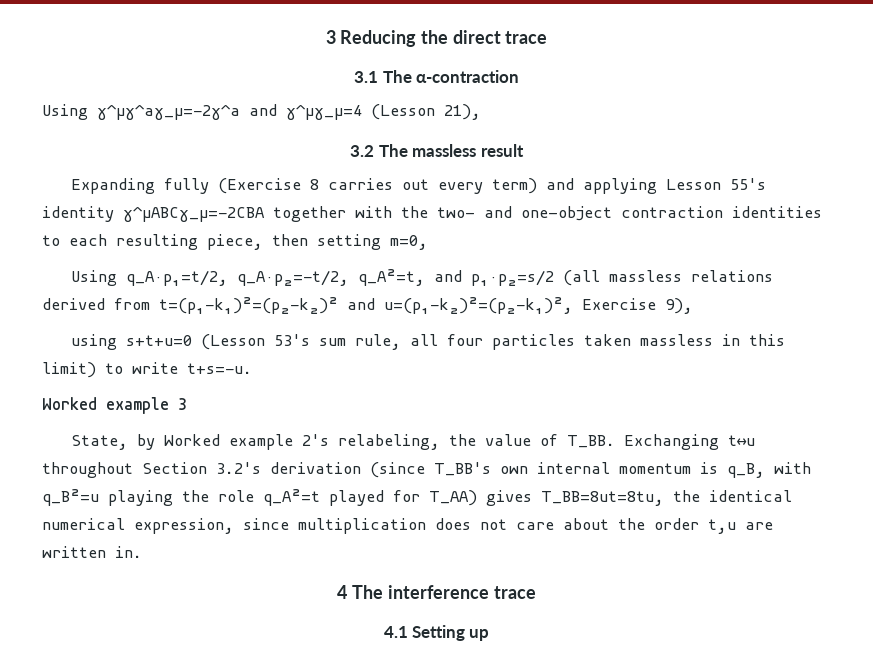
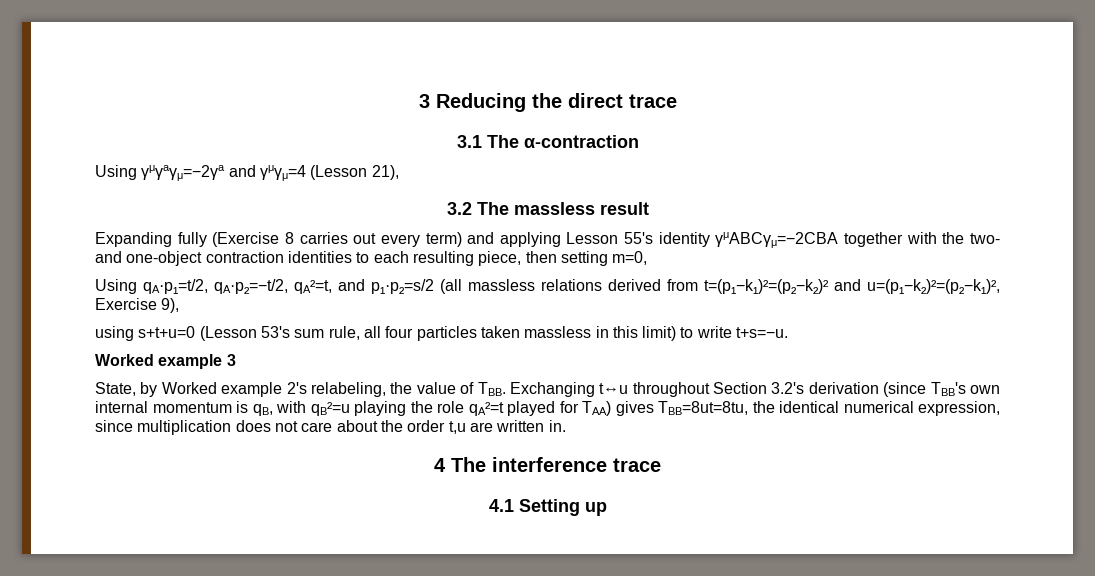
- Using γ^μγ^aγ_μ=−2γ^a and γ^μγ_μ=4 (Lesson 21),
+ Using γμγaγμ=−2γa and γμγμ=4 (Lesson 21),
- Expanding fully (Exercise 8 carries out every term) and applying Lesson 55's identity γ^μABCγ_μ=−2CBA together with the two- and one-object contraction identities to each resulting piece, then setting m=0,
+ Expanding fully (Exercise 8 carries out every term) and applying Lesson 55's identity γμABCγμ=−2CBA together with the two- and one-object contraction identities to each resulting piece, then setting m=0,
- Using q_A·p₁=t/2, q_A·p₂=−t/2, q_A²=t, and p₁·p₂=s/2 (all massless relations derived from t=(p₁−k₁)²=(p₂−k₂)² and u=(p₁−k₂)²=(p₂−k₁)², Exercise 9),
+ Using qA·p₁=t/2, qA·p₂=−t/2, qA²=t, and p₁·p₂=s/2 (all massless relations derived from t=(p₁−k₁)²=(p₂−k₂)² and u=(p₁−k₂)²=(p₂−k₁)², Exercise 9),
- State, by Worked example 2's relabeling, the value of T_BB. Exchanging t↔u throughout Section 3.2's derivation (since T_BB's own internal momentum is q_B, with q_B²=u playing the role q_A²=t played for T_AA) gives T_BB=8ut=8tu, the identical numerical expression, since multiplication does not care about the order t,u are written in.
+ State, by Worked example 2's relabeling, the value of TBB. Exchanging t↔u throughout Section 3.2's derivation (since TBB's own internal momentum is qB, with qB²=u playing the role qA²=t played for TAA) gives TBB=8ut=8tu, the identical numerical expression, since multiplication does not care about the order t,u are written in.

